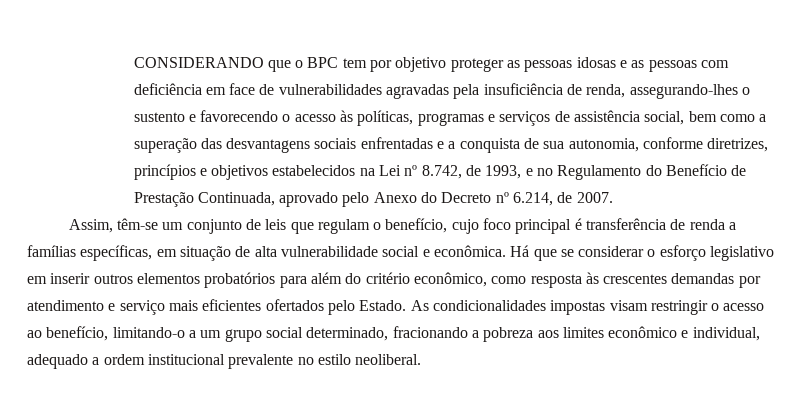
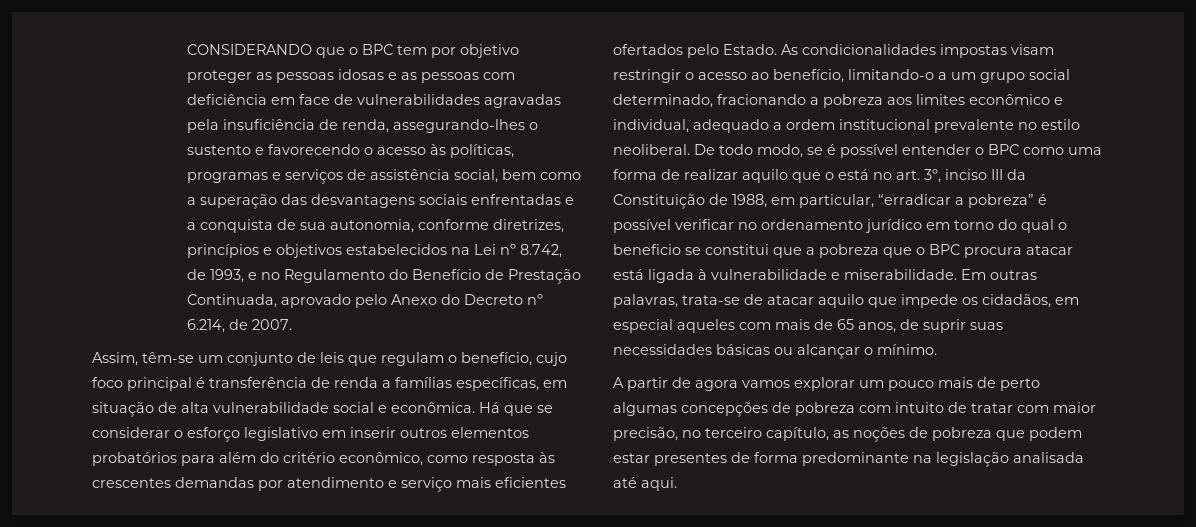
+ De todo modo, se é possível entender o BPC como uma forma de realizar aquilo que o está no art. 3º, inciso III da Constituição de 1988, em particular, “erradicar a pobreza” é possível verificar no ordenamento jurídico em torno do qual o beneficio se constitui que a pobreza que o BPC procura atacar está ligada à vulnerabilidade e miserabilidade. Em outras palavras, trata-se de atacar aquilo que impede os cidadãos, em especial aqueles com mais de 65 anos, de suprir suas necessidades básicas ou alcançar o mínimo.
+ A partir de agora vamos explorar um pouco mais de perto algumas concepções de pobreza com intuito de tratar com maior precisão, no terceiro capítulo, as noções de pobreza que podem estar presentes de forma predominante na legislação analisada até aqui.

